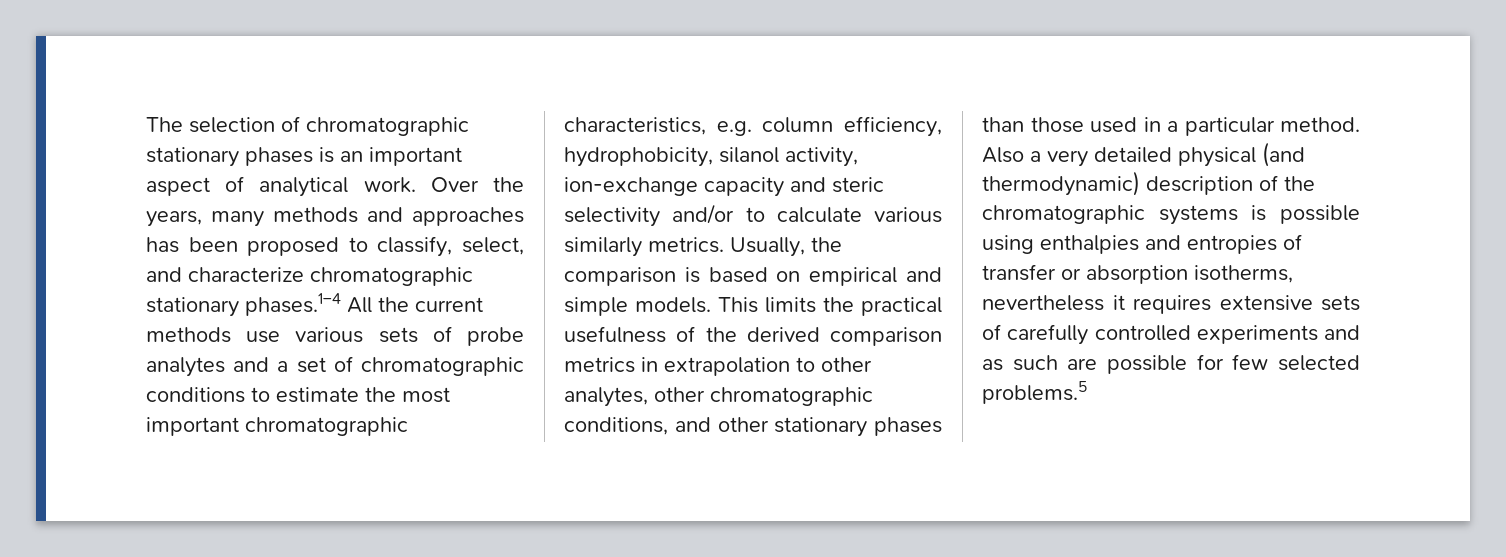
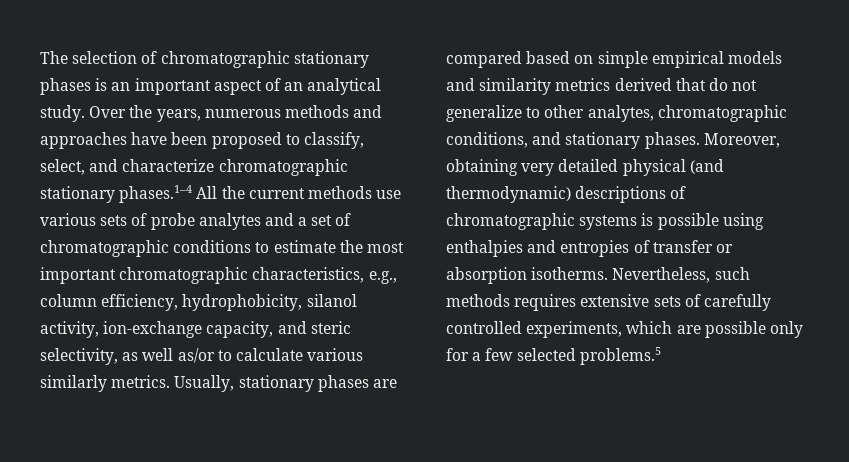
- The selection of chromatographic stationary phases is an important aspect of analytical work.
+ The selection of chromatographic stationary phases is an important aspect of an analytical study.
- Over the years, many methods and approaches has been proposed to classify, select, and characterize chromatographic stationary phases.1–4 All the current methods use various sets of probe analytes and a set of chromatographic conditions to estimate the most important chromatographic characteristics, e.g. column efficiency, hydrophobicity, silanol activity, ion-exchange capacity and steric selectivity and/or to calculate various similarly metrics.
+ Over the years, numerous methods and approaches have been proposed to classify, select, and characterize chromatographic stationary phases.1–4 All the current methods use various sets of probe analytes and a set of chromatographic conditions to estimate the most important chromatographic characteristics, e.g., column efficiency, hydrophobicity, silanol activity, ion-exchange capacity, and steric selectivity, as well as/or to calculate various similarly metrics.
- Usually, the comparison is based on empirical and simple models. This limits the practical usefulness of the derived comparison metrics in extrapolation to other analytes, other chromatographic conditions, and other stationary phases than those used in a particular method. Also a very detailed physical (and thermodynamic) description of the chromatographic systems is possible using enthalpies and entropies of transfer or absorption isotherms, nevertheless it requires extensive sets of carefully controlled experiments and as such are possible for few selected problems.5
+ Usually, stationary phases are compared based on simple empirical models and similarity metrics derived that do not generalize to other analytes, chromatographic conditions, and stationary phases. Moreover, obtaining very detailed physical (and thermodynamic) descriptions of chromatographic systems is possible using enthalpies and entropies of transfer or absorption isotherms. Nevertheless, such methods requires extensive sets of carefully controlled experiments, which are possible only for a few selected problems.5

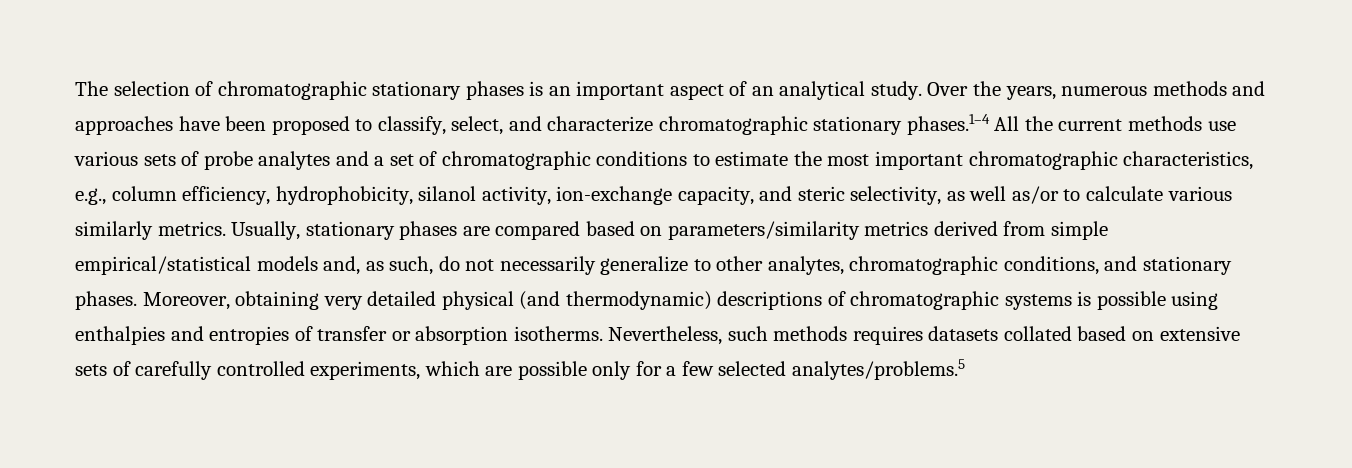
- Usually, stationary phases are compared based on simple empirical models and similarity metrics derived that do not generalize to other analytes, chromatographic conditions, and stationary phases.
+ Usually, stationary phases are compared based on parameters/similarity metrics derived from simple empirical/statistical models and, as such, do not necessarily generalize to other analytes, chromatographic conditions, and stationary phases.
- Nevertheless, such methods requires extensive sets of carefully controlled experiments, which are possible only for a few selected problems.5
+ Nevertheless, such methods requires datasets collated based on extensive sets of carefully controlled experiments, which are possible only for a few selected analytes/problems.5

